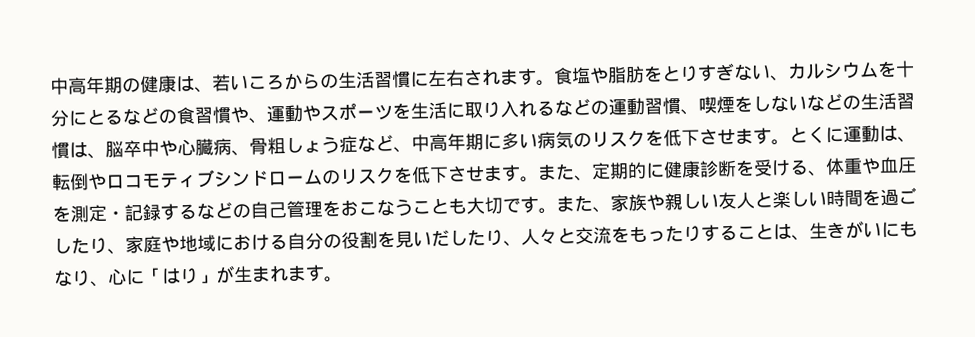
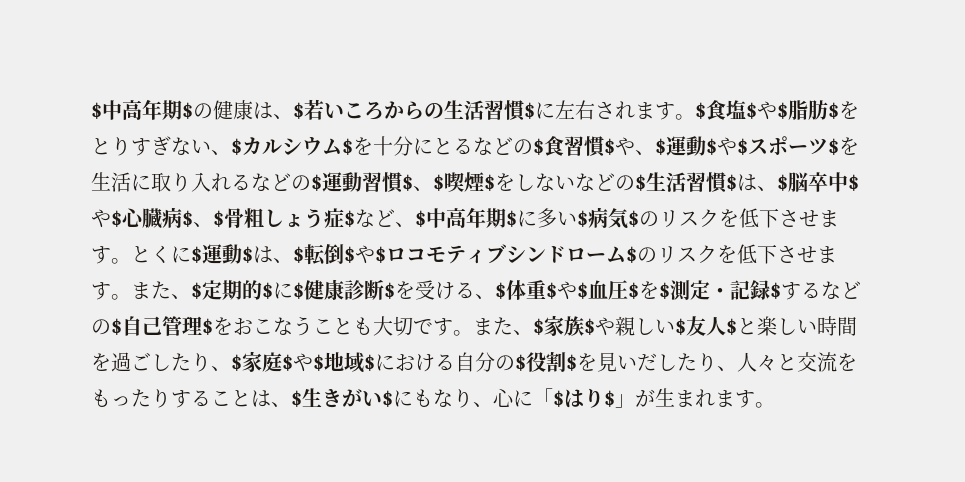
- 中高年期の健康は、若いころからの生活習慣に左右されます。
+ $中高年期$の健康は、$若いころからの生活習慣$に左右されます。
- 食塩や脂肪をとりすぎない、カルシウムを十分にとるなどの食習慣や、運動やスポーツを生活に取り入れるなどの運動習慣、喫煙をしないなどの生活習慣は、脳卒中や心臓病、骨粗しょう症など、中高年期に多い病気のリスクを低下させます。
+ $食塩$や$脂肪$をとりすぎない、$カルシウム$を十分にとるなどの$食習慣$や、$運動$や$スポーツ$を生活に取り入れるなどの$運動習慣$、$喫煙$をしないなどの$生活習慣$は、$脳卒中$や$心臓病$、$骨粗しょう症$など、$中高年期$に多い$病気$のリスクを低下させます。
- とくに運動は、転倒やロコモティブシンドロームのリスクを低下させます。
+ とくに$運動$は、$転倒$や$ロコモティブシンドローム$のリスクを低下させます。
- また、定期的に健康診断を受ける、体重や血圧を測定・記録するなどの自己管理をおこなうことも大切です。
+ また、$定期的$に$健康診断$を受ける、$体重$や$血圧$を$測定・記録$するなどの$自己管理$をおこなうことも大切です。
- また、家族や親しい友人と楽しい時間を過ごしたり、家庭や地域における自分の役割を見いだしたり、人々と交流をもったりすることは、生きがいにもなり、心に「はり」が生まれます。
+ また、$家族$や親しい$友人$と楽しい時間を過ごしたり、$家庭$や$地域$における自分の$役割$を見いだしたり、人々と交流をもったりすることは、$生きがい$にもなり、心に「$はり$」が生まれます。

